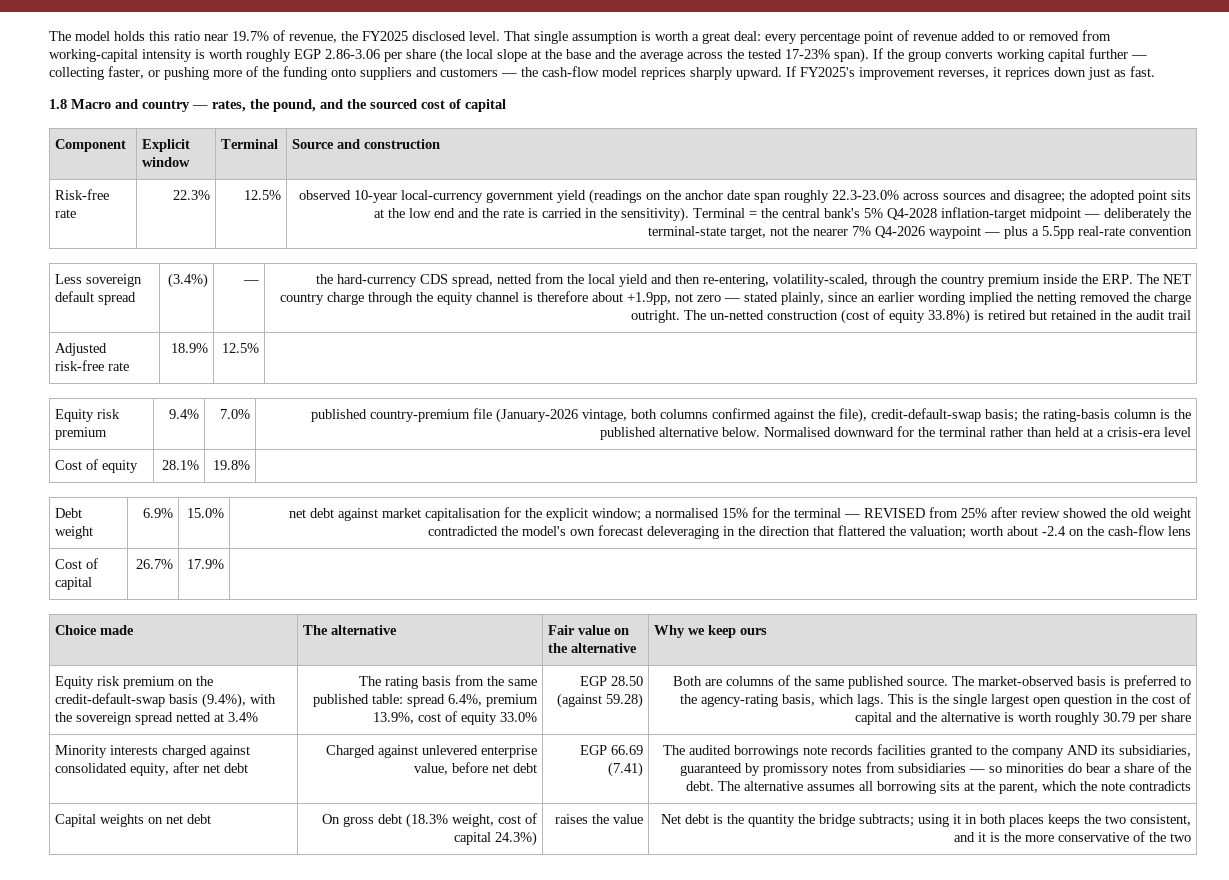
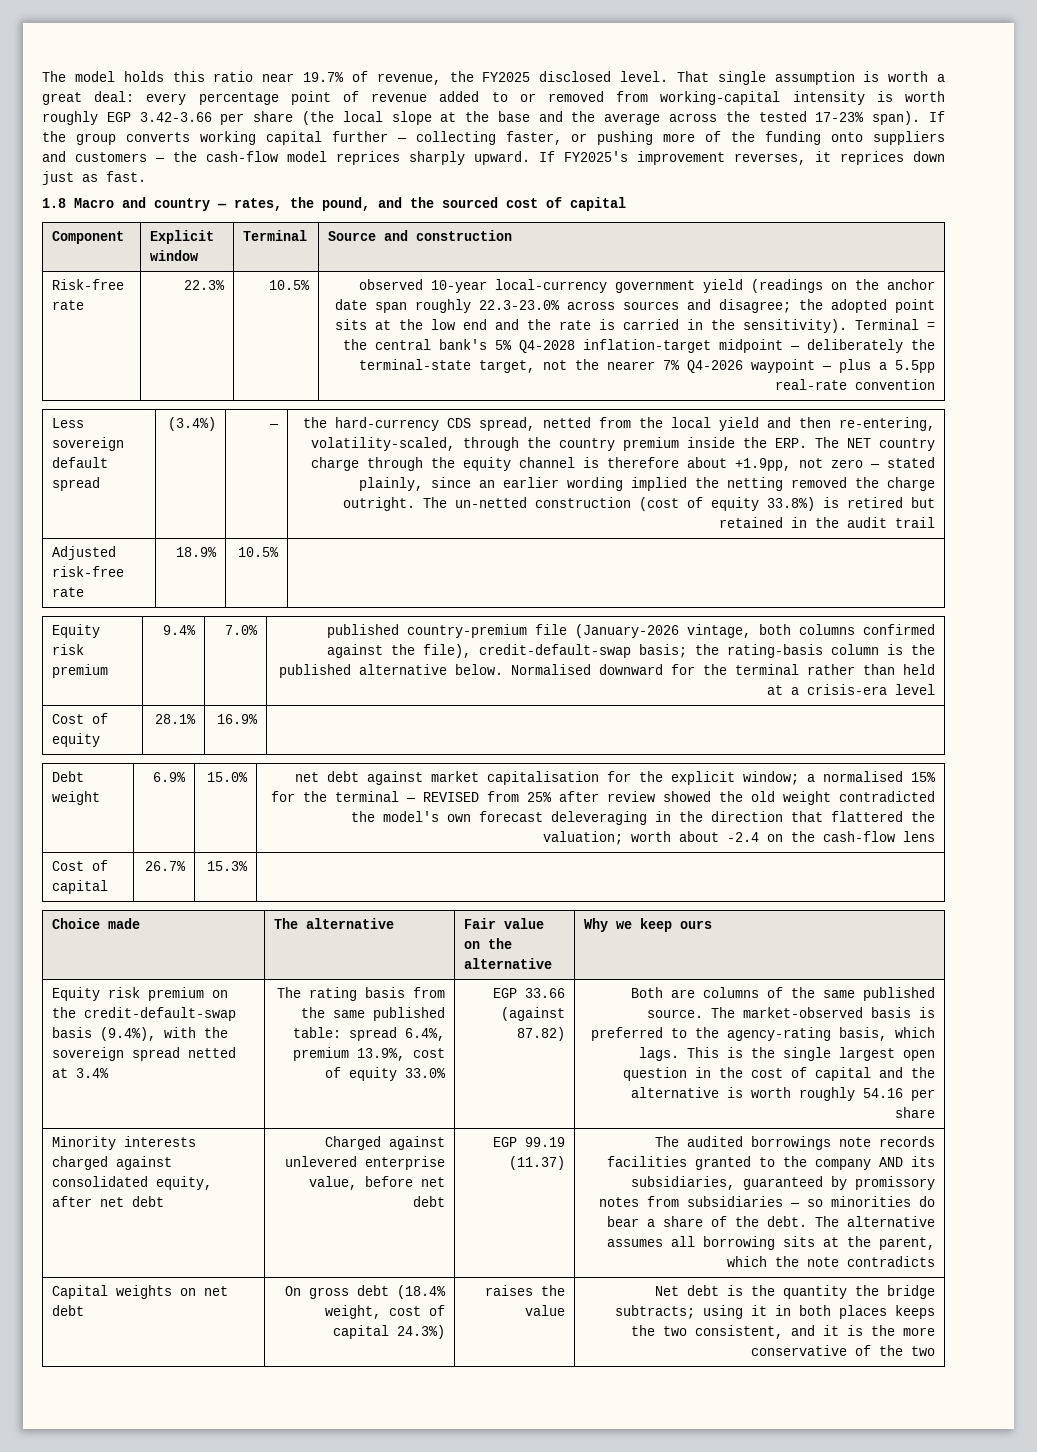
- That single assumption is worth a great deal: every percentage point of revenue added to or removed from working-capital intensity is worth roughly EGP 2.86-3.06 per share (the local slope at the base and the average across the tested 17-23% span).
+ That single assumption is worth a great deal: every percentage point of revenue added to or removed from working-capital intensity is worth roughly EGP 3.42-3.66 per share (the local slope at the base and the average across the tested 17-23% span).
- 22.3% | 12.5%
+ 22.3% | 10.5%
- Adjusted risk-free rate | 18.9% | 12.5% |
+ Adjusted risk-free rate | 18.9% | 10.5% |
- Cost of equity | 28.1% | 19.8% |
+ Cost of equity | 28.1% | 16.9% |
- Cost of capital | 26.7% | 17.9% |
+ Cost of capital | 26.7% | 15.3% |
- EGP 28.50 (against 59.28)
+ EGP 33.66 (against 87.82)
- This is the single largest open question in the cost of capital and the alternative is worth roughly 30.79 per share
+ This is the single largest open question in the cost of capital and the alternative is worth roughly 54.16 per share
- EGP 66.69 (7.41)
+ EGP 99.19 (11.37)
- On gross debt (18.3% weight, cost of capital 24.3%)
+ On gross debt (18.4% weight, cost of capital 24.3%)

